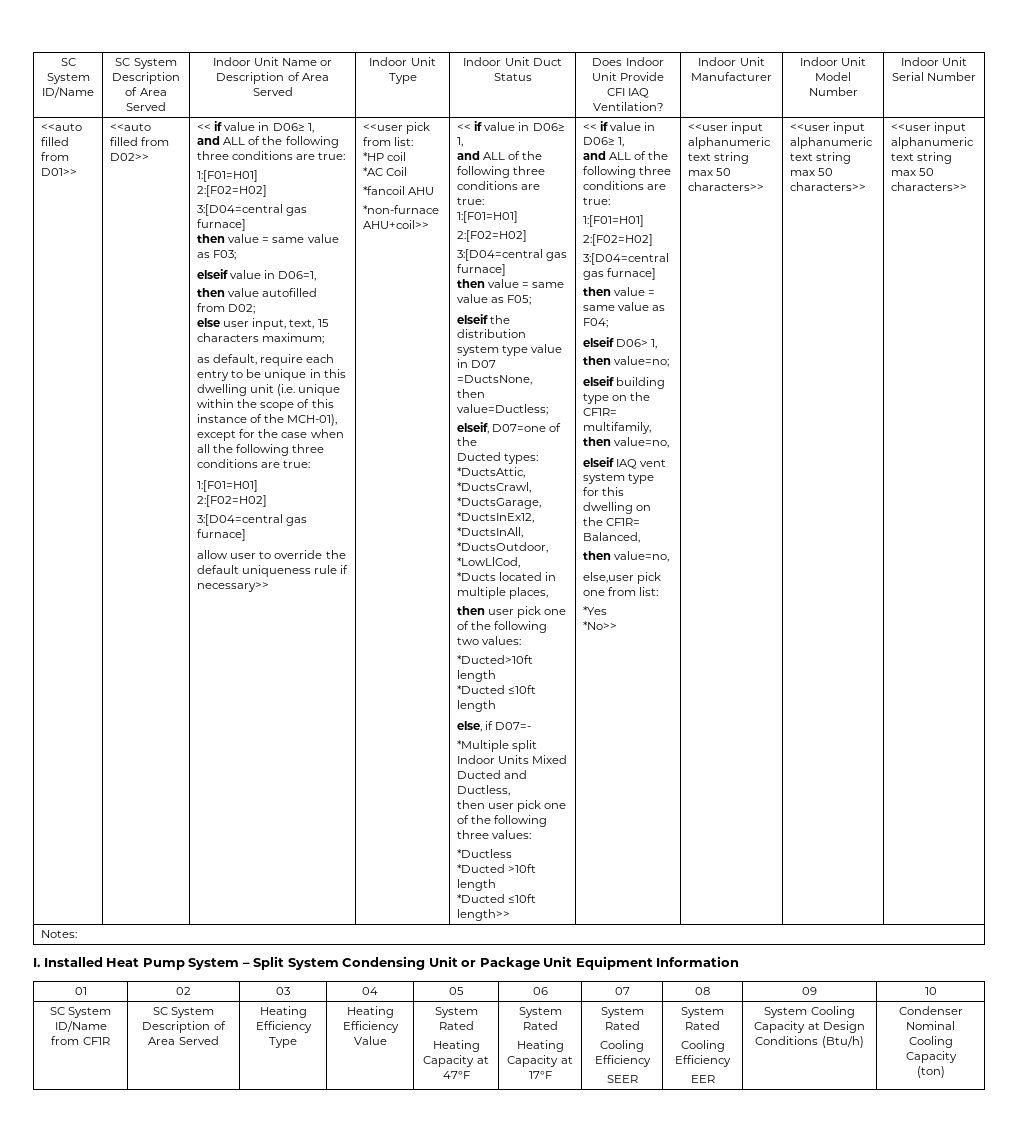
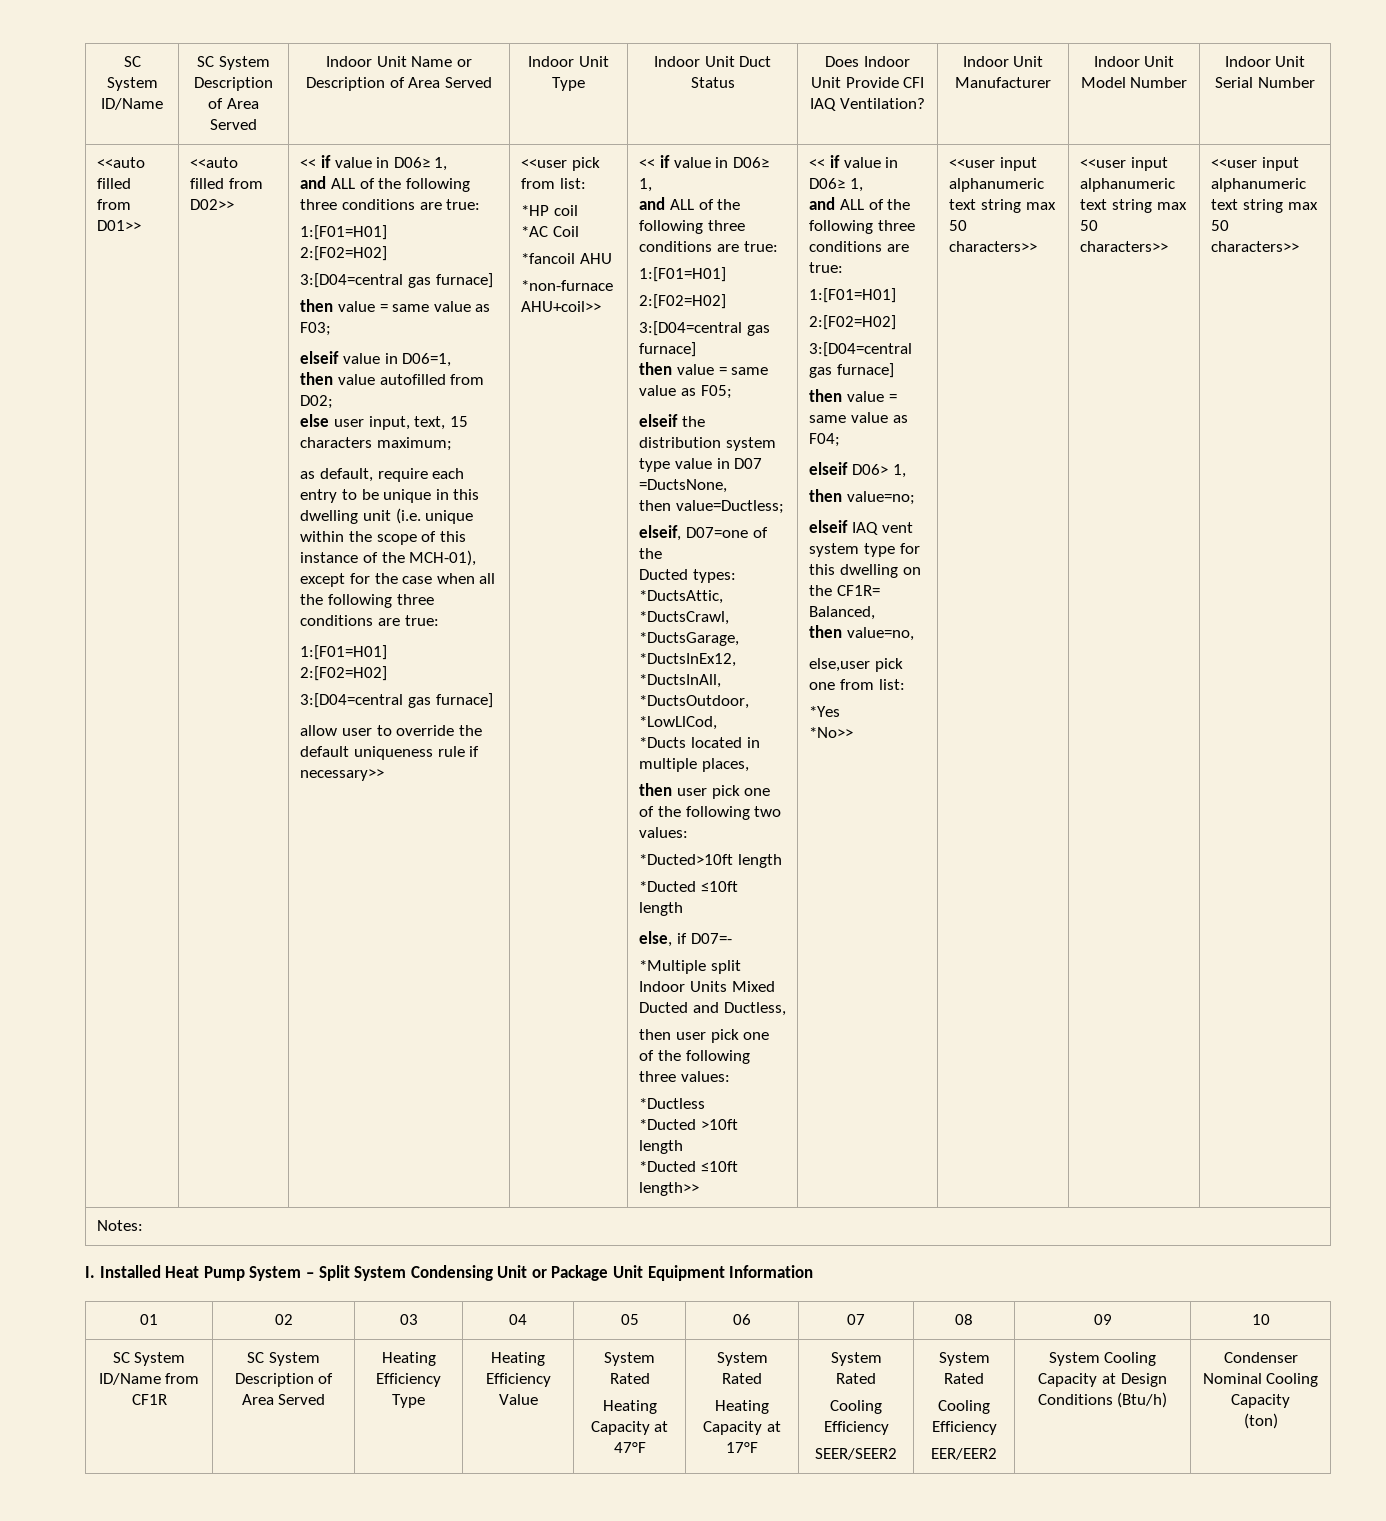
- elseif building type on the CF1R= multifamily, then value=no,
- SEER | System Rated
+ SEER/SEER2 | System Rated
  Cooling Efficiency
- EER
+ EER/EER2

